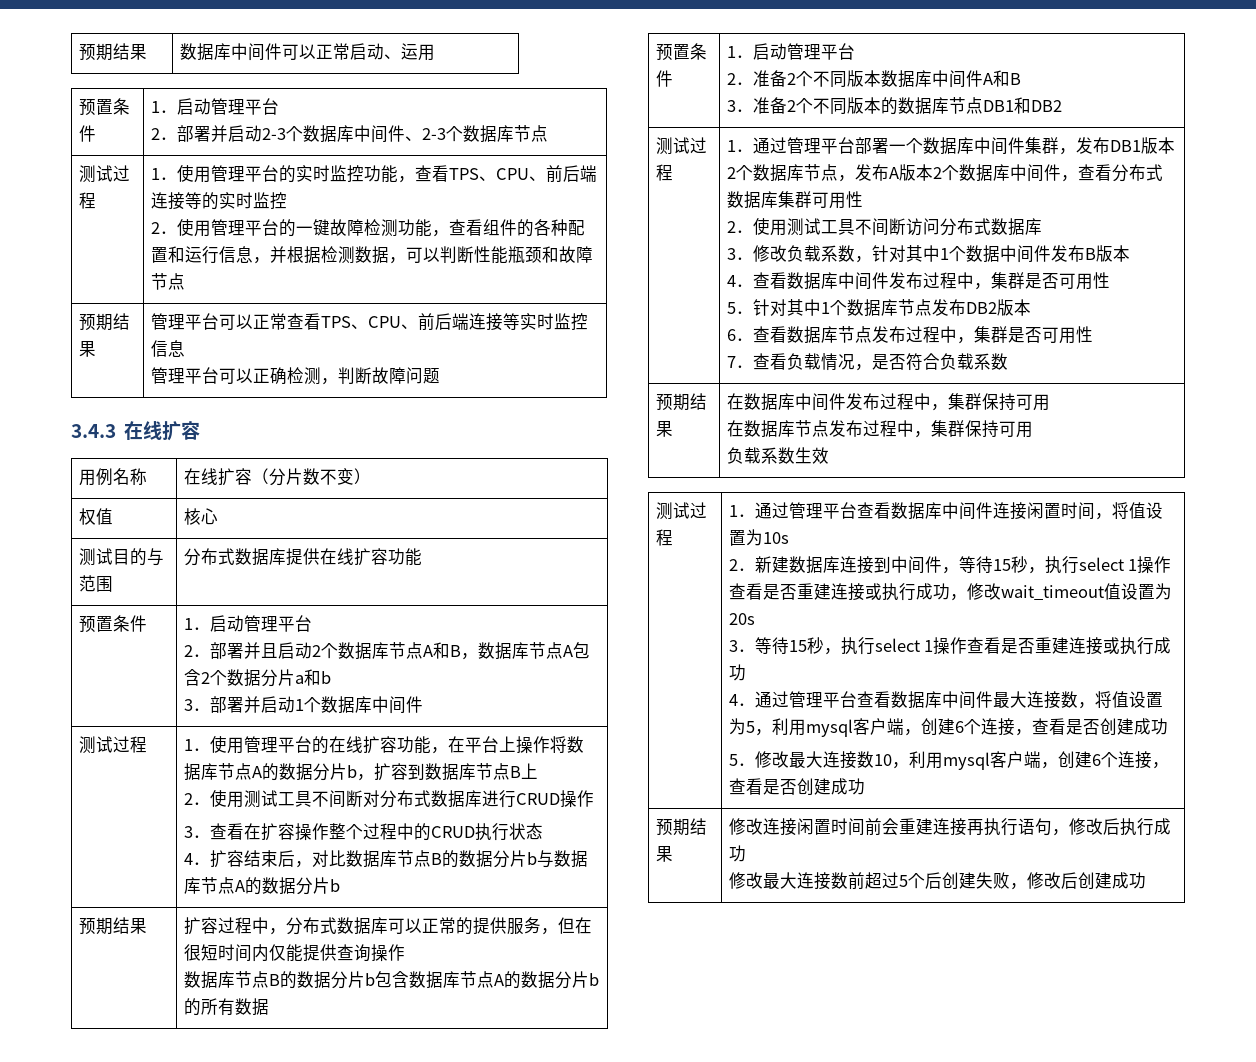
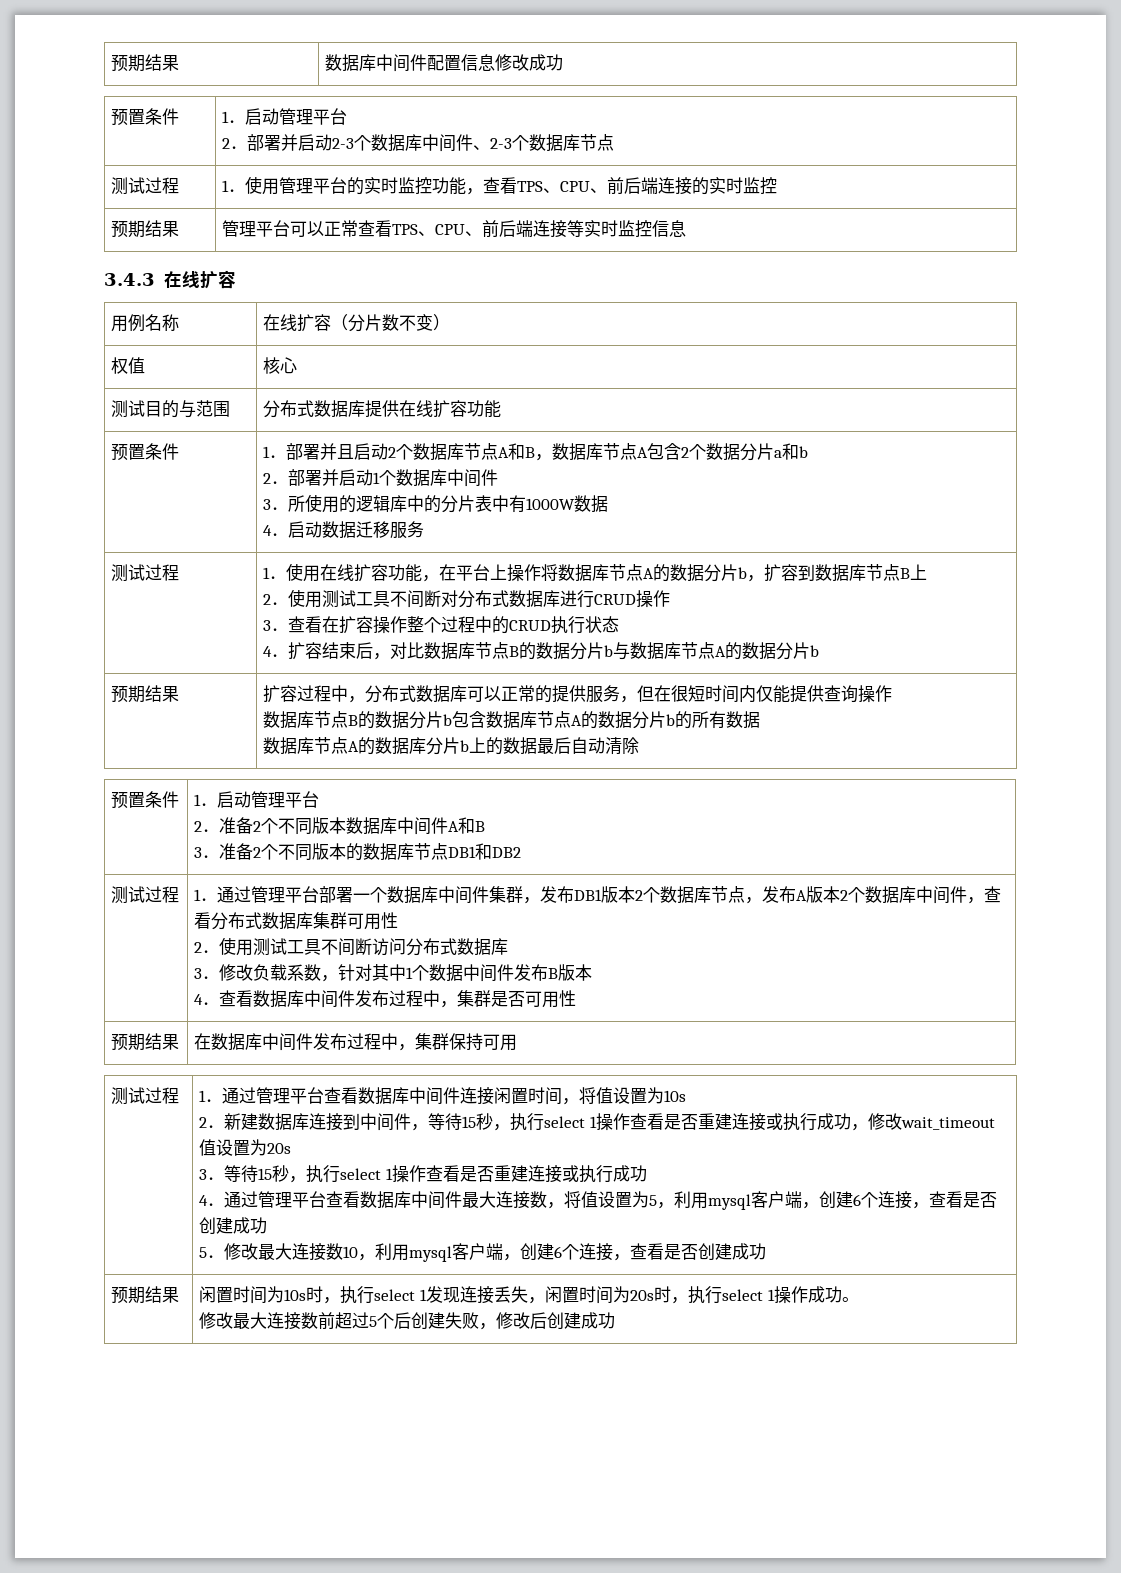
- 预期结果 | 数据库中间件可以正常启动、运用
+ 预期结果 | 数据库中间件配置信息修改成功
- 1．使用管理平台的实时监控功能，查看TPS、CPU、前后端连接等的实时监控
- 2．使用管理平台的一键故障检测功能，查看组件的各种配置和运行信息，并根据检测数据，可以判断性能瓶颈和故障节点
+ 1．使用管理平台的实时监控功能，查看TPS、CPU、前后端连接的实时监控
  预期结果 | 管理平台可以正常查看TPS、CPU、前后端连接等实时监控信息
- 管理平台可以正确检测，判断故障问题
  测试目的与范围 | 分布式数据库提供在线扩容功能
- 预置条件 | 1．启动管理平台
- 2．部署并且启动2个数据库节点A和B，数据库节点A包含2个数据分片a和b
+ 预置条件 | 1．部署并且启动2个数据库节点A和B，数据库节点A包含2个数据分片a和b
- 3．部署并启动1个数据库中间件
+ 2．部署并启动1个数据库中间件
- 测试过程 | 1．使用管理平台的在线扩容功能，在平台上操作将数据库节点A的数据分片b，扩容到数据库节点B上
+ 3．所使用的逻辑库中的分片表中有1000W数据
+ 4．启动数据迁移服务
+ 测试过程 | 1．使用在线扩容功能，在平台上操作将数据库节点A的数据分片b，扩容到数据库节点B上
+ 数据库节点A的数据库分片b上的数据最后自动清除
- 5．针对其中1个数据库节点发布DB2版本
- 6．查看数据库节点发布过程中，集群是否可用性
- 7．查看负载情况，是否符合负载系数
  预期结果 | 在数据库中间件发布过程中，集群保持可用
- 在数据库节点发布过程中，集群保持可用
- 负载系数生效
- 预期结果 | 修改连接闲置时间前会重建连接再执行语句，修改后执行成功
+ 预期结果 | 闲置时间为10s时，执行select 1发现连接丢失，闲置时间为20s时，执行select 1操作成功。

